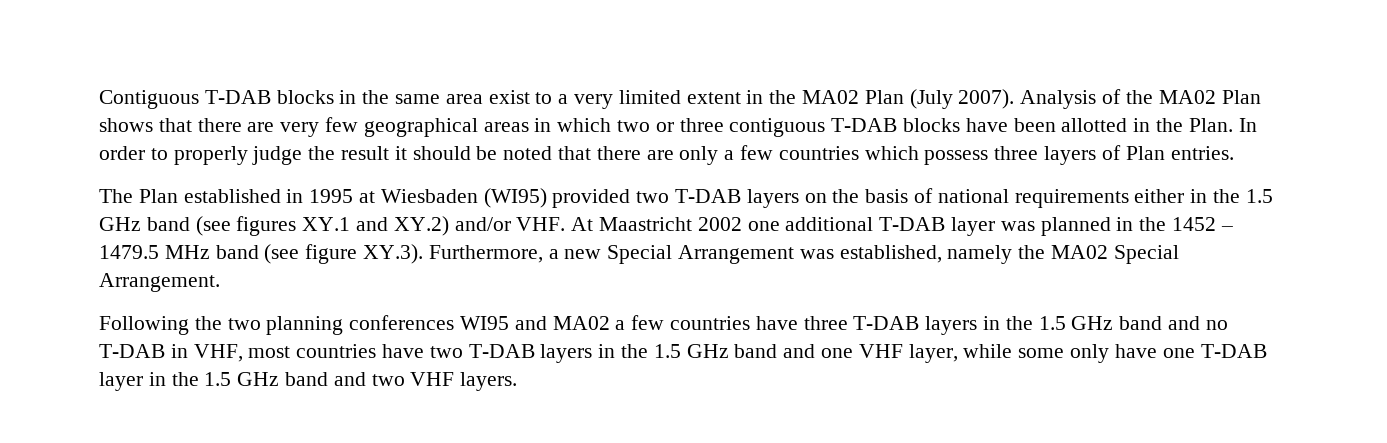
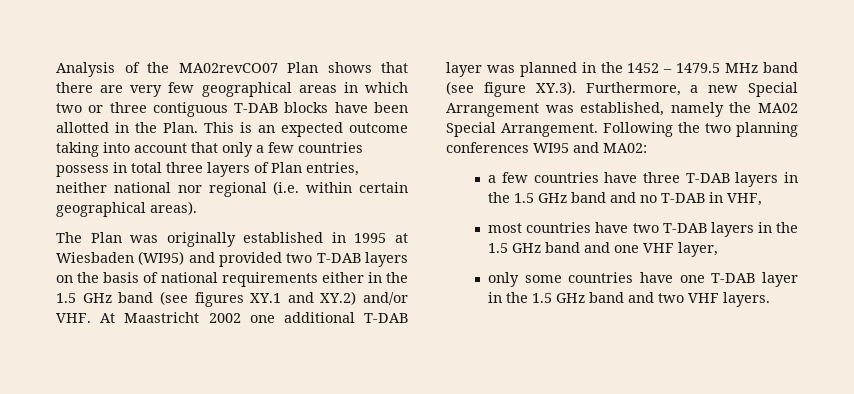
- Contiguous T-DAB blocks in the same area exist to a very limited extent in the MA02 Plan (July 2007). Analysis of the MA02 Plan shows that there are very few geographical areas in which two or three contiguous T-DAB blocks have been allotted in the Plan.
+ Analysis of the MA02revCO07 Plan shows that there are very few geographical areas in which two or three contiguous T-DAB blocks have been allotted in the Plan.
- In order to properly judge the result it should be noted that there are only a few countries which possess three layers of Plan entries.
+ This is an expected outcome taking into account that only a few countries possess in total three layers of Plan entries, neither national nor regional (i.e. within certain geographical areas).
- The Plan established in 1995 at Wiesbaden (WI95) provided two T-DAB layers on the basis of national requirements either in the 1.5 GHz band (see figures XY.1 and XY.2) and/or VHF. At Maastricht 2002 one additional T-DAB layer was planned in the 1452 – 1479.5 MHz band (see figure XY.3). Furthermore, a new Special Arrangement was established, namely the MA02 Special Arrangement.
- Following the two planning conferences WI95 and MA02 a few countries have three T-DAB layers in the 1.5 GHz band and no T-DAB in VHF, most countries have two T-DAB layers in the 1.5 GHz band and one VHF layer, while some only have one T-DAB layer in the 1.5 GHz band and two VHF layers.
+ The Plan was originally established in 1995 at Wiesbaden (WI95) and provided two T-DAB layers on the basis of national requirements either in the 1.5 GHz band (see figures XY.1 and XY.2) and/or VHF. At Maastricht 2002 one additional T-DAB layer was planned in the 1452 – 1479.5 MHz band (see figure XY.3). Furthermore, a new Special Arrangement was established, namely the MA02 Special Arrangement. Following the two planning conferences WI95 and MA02:
+ a few countries have three T-DAB layers in the 1.5 GHz band and no T-DAB in VHF,
+ most countries have two T-DAB layers in the 1.5 GHz band and one VHF layer,
+ only some countries have one T-DAB layer in the 1.5 GHz band and two VHF layers.

